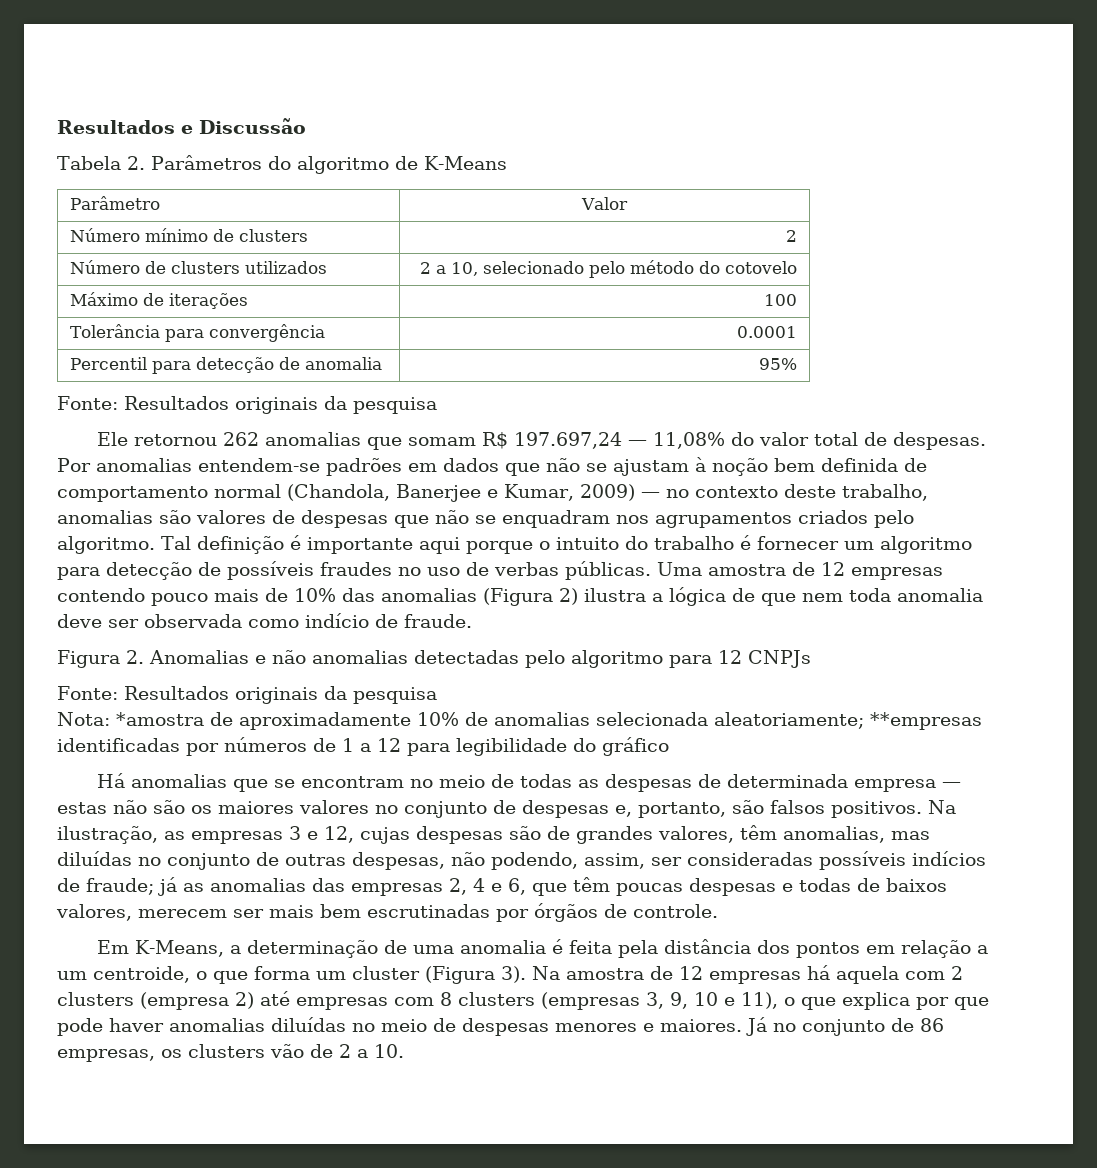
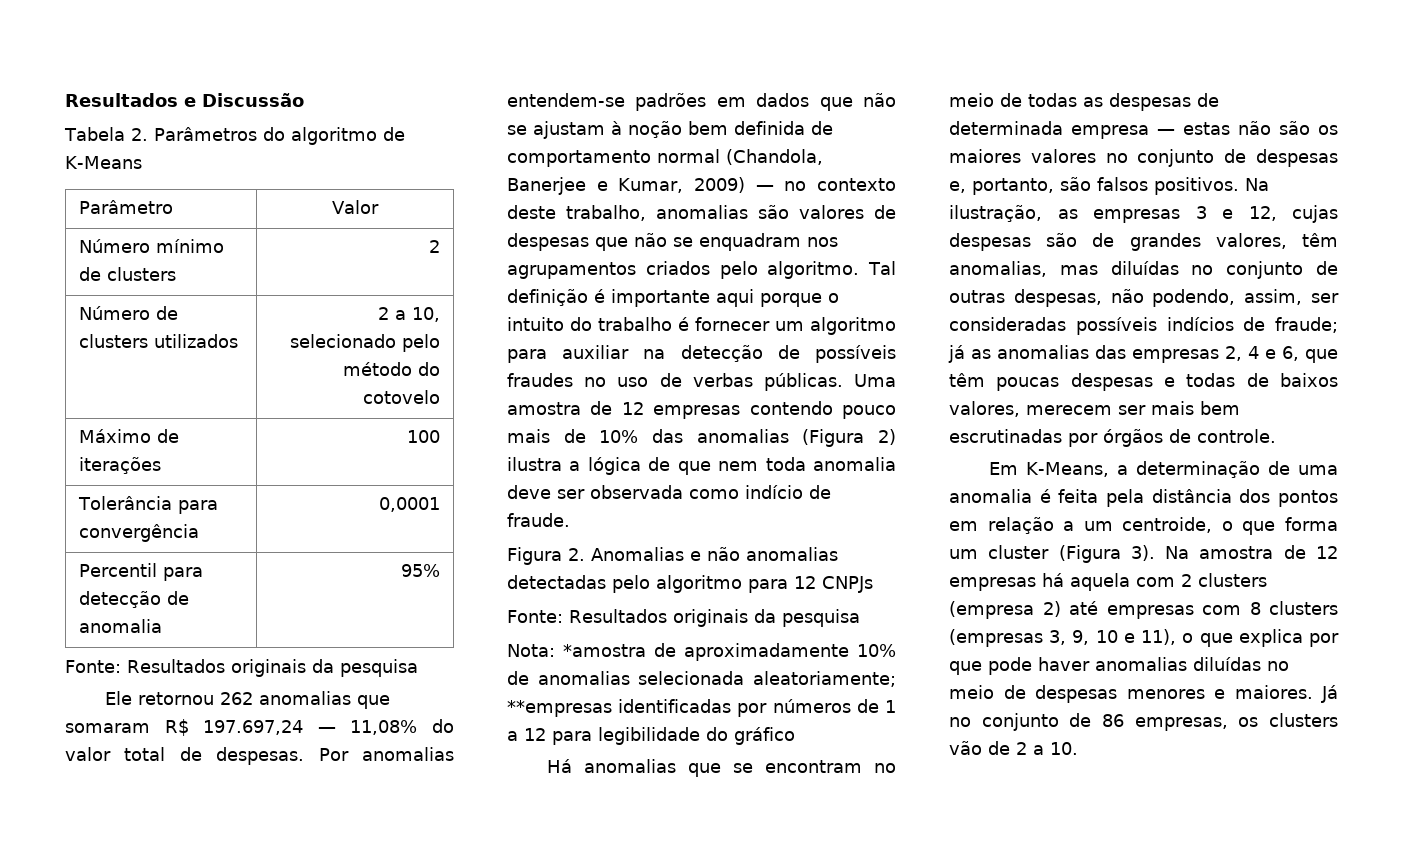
- Tolerância para convergência | 0.0001
+ Tolerância para convergência | 0,0001
- Ele retornou 262 anomalias que somam R$ 197.697,24 — 11,08% do valor total de despesas.
+ Ele retornou 262 anomalias que somaram R$ 197.697,24 — 11,08% do valor total de despesas.
- Tal definição é importante aqui porque o intuito do trabalho é fornecer um algoritmo para detecção de possíveis fraudes no uso de verbas públicas.
+ Tal definição é importante aqui porque o intuito do trabalho é fornecer um algoritmo para auxiliar na detecção de possíveis fraudes no uso de verbas públicas.

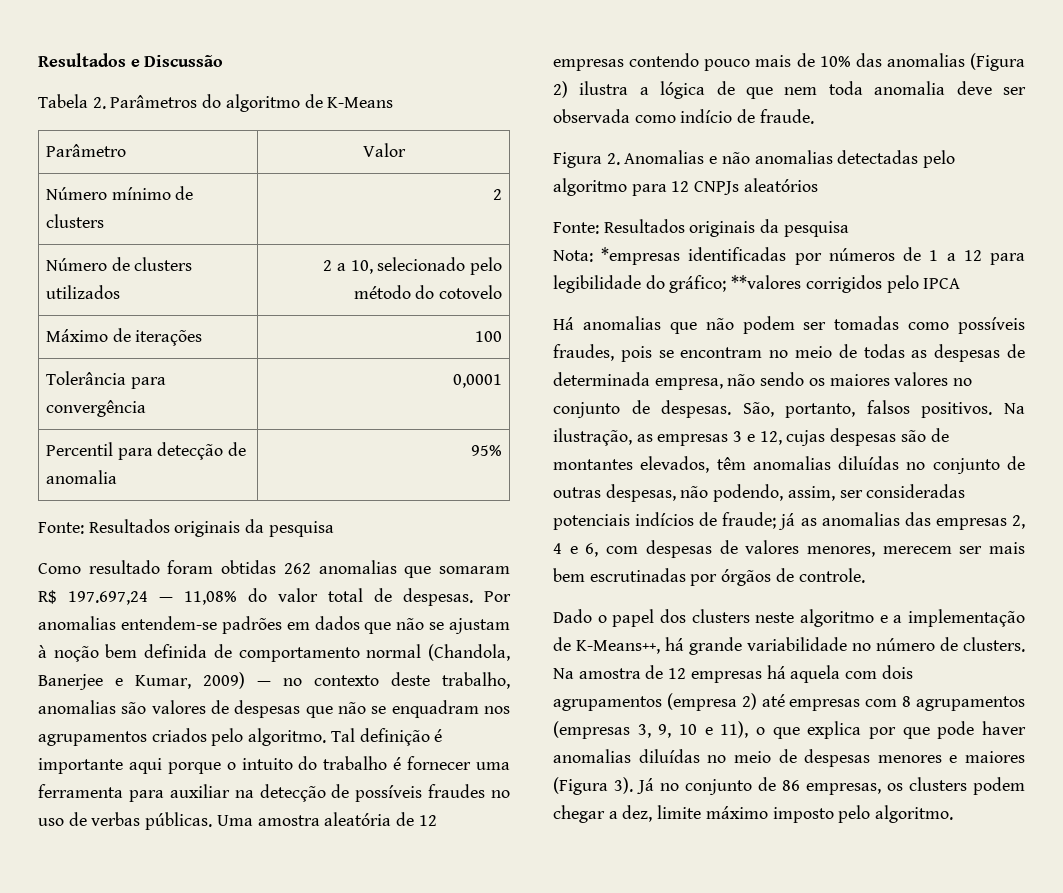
- Ele retornou 262 anomalias que somaram R$ 197.697,24 — 11,08% do valor total de despesas.
+ Como resultado foram obtidas 262 anomalias que somaram R$ 197.697,24 — 11,08% do valor total de despesas.
- Tal definição é importante aqui porque o intuito do trabalho é fornecer um algoritmo para auxiliar na detecção de possíveis fraudes no uso de verbas públicas.
+ Tal definição é importante aqui porque o intuito do trabalho é fornecer uma ferramenta para auxiliar na detecção de possíveis fraudes no uso de verbas públicas.
- Uma amostra de 12 empresas contendo pouco mais de 10% das anomalias (Figura 2) ilustra a lógica de que nem toda anomalia deve ser observada como indício de fraude.
+ Uma amostra aleatória de 12 empresas contendo pouco mais de 10% das anomalias (Figura 2) ilustra a lógica de que nem toda anomalia deve ser observada como indício de fraude.
- Figura 2. Anomalias e não anomalias detectadas pelo algoritmo para 12 CNPJs
+ Figura 2. Anomalias e não anomalias detectadas pelo algoritmo para 12 CNPJs aleatórios
- Nota: *amostra de aproximadamente 10% de anomalias selecionada aleatoriamente; **empresas identificadas por números de 1 a 12 para legibilidade do gráfico
- Há anomalias que se encontram no meio de todas as despesas de determinada empresa — estas não são os maiores valores no conjunto de despesas e, portanto, são falsos positivos.
+ Nota: *empresas identificadas por números de 1 a 12 para legibilidade do gráfico; **valores corrigidos pelo IPCA
+ Há anomalias que não podem ser tomadas como possíveis fraudes, pois se encontram no meio de todas as despesas de determinada empresa, não sendo os maiores valores no conjunto de despesas. São, portanto, falsos positivos.
- Na ilustração, as empresas 3 e 12, cujas despesas são de grandes valores, têm anomalias, mas diluídas no conjunto de outras despesas, não podendo, assim, ser consideradas possíveis indícios de fraude; já as anomalias das empresas 2, 4 e 6, que têm poucas despesas e todas de baixos valores, merecem ser mais bem escrutinadas por órgãos de controle.
+ Na ilustração, as empresas 3 e 12, cujas despesas são de montantes elevados, têm anomalias diluídas no conjunto de outras despesas, não podendo, assim, ser consideradas potenciais indícios de fraude; já as anomalias das empresas 2, 4 e 6, com despesas de valores menores, merecem ser mais bem escrutinadas por órgãos de controle.
- Em K-Means, a determinação de uma anomalia é feita pela distância dos pontos em relação a um centroide, o que forma um cluster (Figura 3).
+ Dado o papel dos clusters neste algoritmo e a implementação de K-Means++, há grande variabilidade no número de clusters.
- Na amostra de 12 empresas há aquela com 2 clusters (empresa 2) até empresas com 8 clusters (empresas 3, 9, 10 e 11), o que explica por que pode haver anomalias diluídas no meio de despesas menores e maiores.
+ Na amostra de 12 empresas há aquela com dois agrupamentos (empresa 2) até empresas com 8 agrupamentos (empresas 3, 9, 10 e 11), o que explica por que pode haver anomalias diluídas no meio de despesas menores e maiores (Figura 3).
- Já no conjunto de 86 empresas, os clusters vão de 2 a 10.
+ Já no conjunto de 86 empresas, os clusters podem chegar a dez, limite máximo imposto pelo algoritmo.

